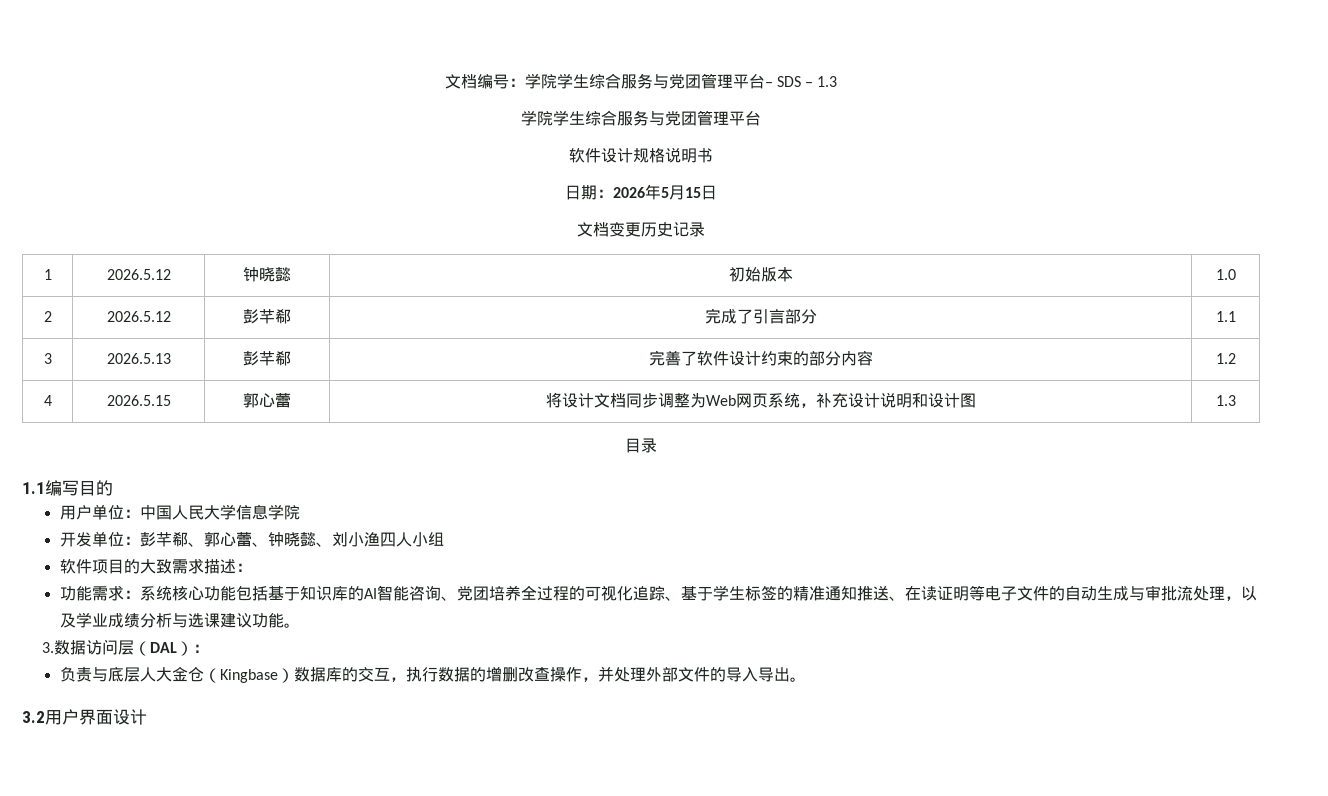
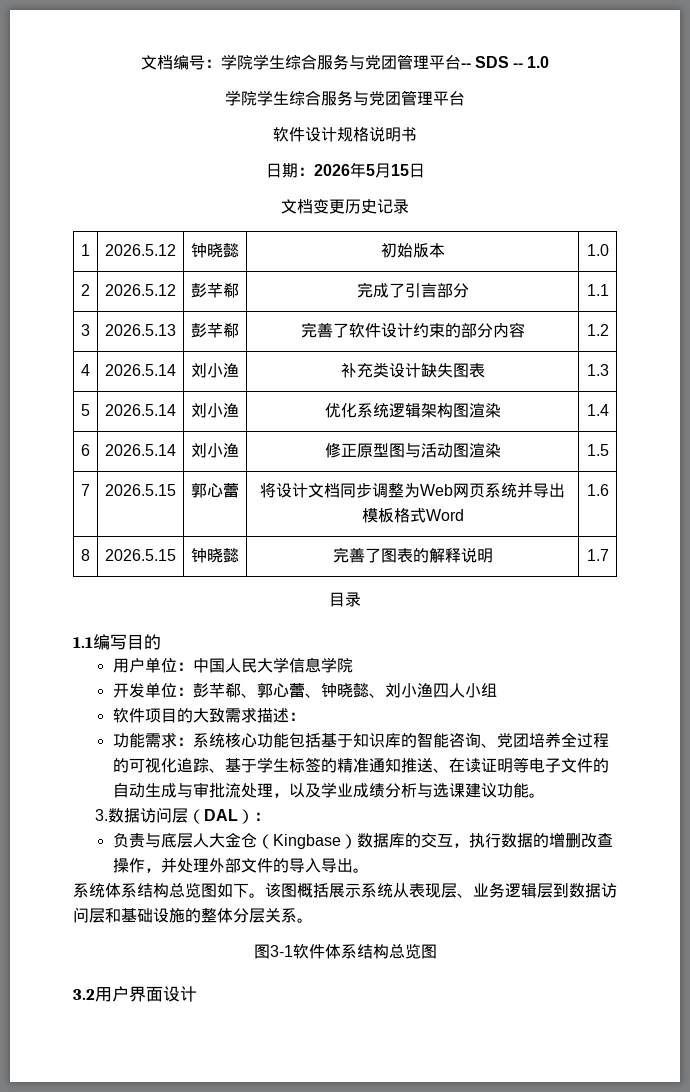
- 文档编号：学院学生综合服务与党团管理平台– SDS – 1.3
+ 文档编号：学院学生综合服务与党团管理平台-- SDS -- 1.0
- 4 | 2026.5.15 | 郭心蕾 | 将设计文档同步调整为Web网页系统，补充设计说明和设计图 | 1.3
+ 4 | 2026.5.14 | 刘小渔 | 补充类设计缺失图表 | 1.3
+ 5 | 2026.5.14 | 刘小渔 | 优化系统逻辑架构图渲染 | 1.4
+ 6 | 2026.5.14 | 刘小渔 | 修正原型图与活动图渲染 | 1.5
+ 7 | 2026.5.15 | 郭心蕾 | 将设计文档同步调整为Web网页系统并导出模板格式Word | 1.6
+ 8 | 2026.5.15 | 钟晓懿 | 完善了图表的解释说明 | 1.7
- 功能需求：系统核心功能包括基于知识库的AI智能咨询、党团培养全过程的可视化追踪、基于学生标签的精准通知推送、在读证明等电子文件的自动生成与审批流处理，以及学业成绩分析与选课建议功能。
+ 功能需求：系统核心功能包括基于知识库的智能咨询、党团培养全过程的可视化追踪、基于学生标签的精准通知推送、在读证明等电子文件的自动生成与审批流处理，以及学业成绩分析与选课建议功能。
+ 系统体系结构总览图如下。该图概括展示系统从表现层、业务逻辑层到数据访问层和基础设施的整体分层关系。
+ 图3-1软件体系结构总览图

